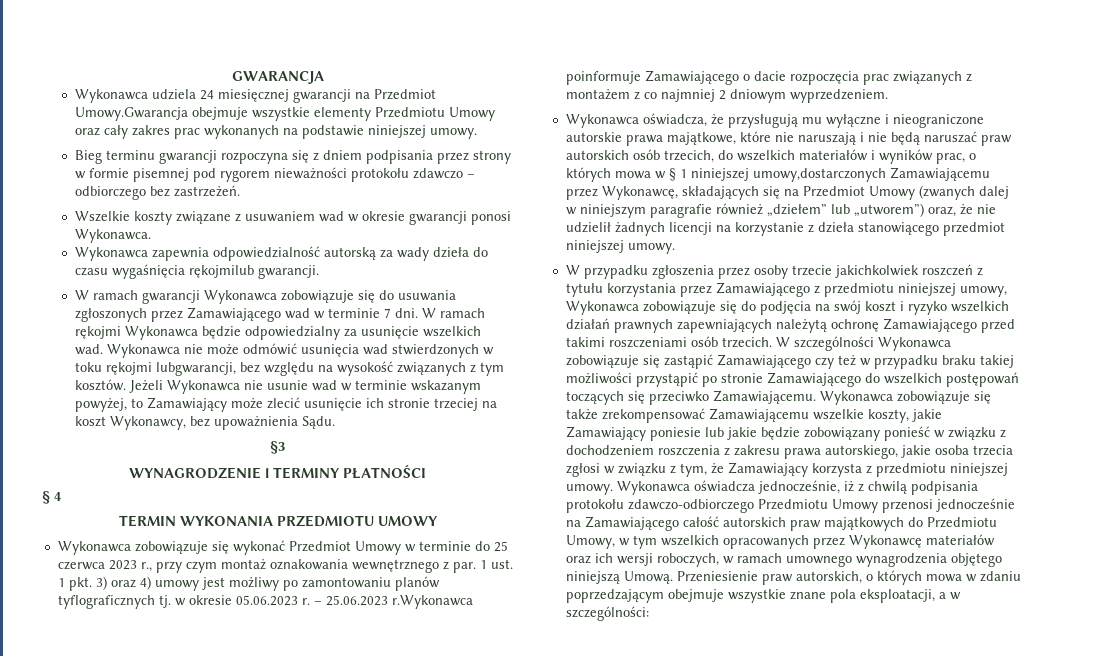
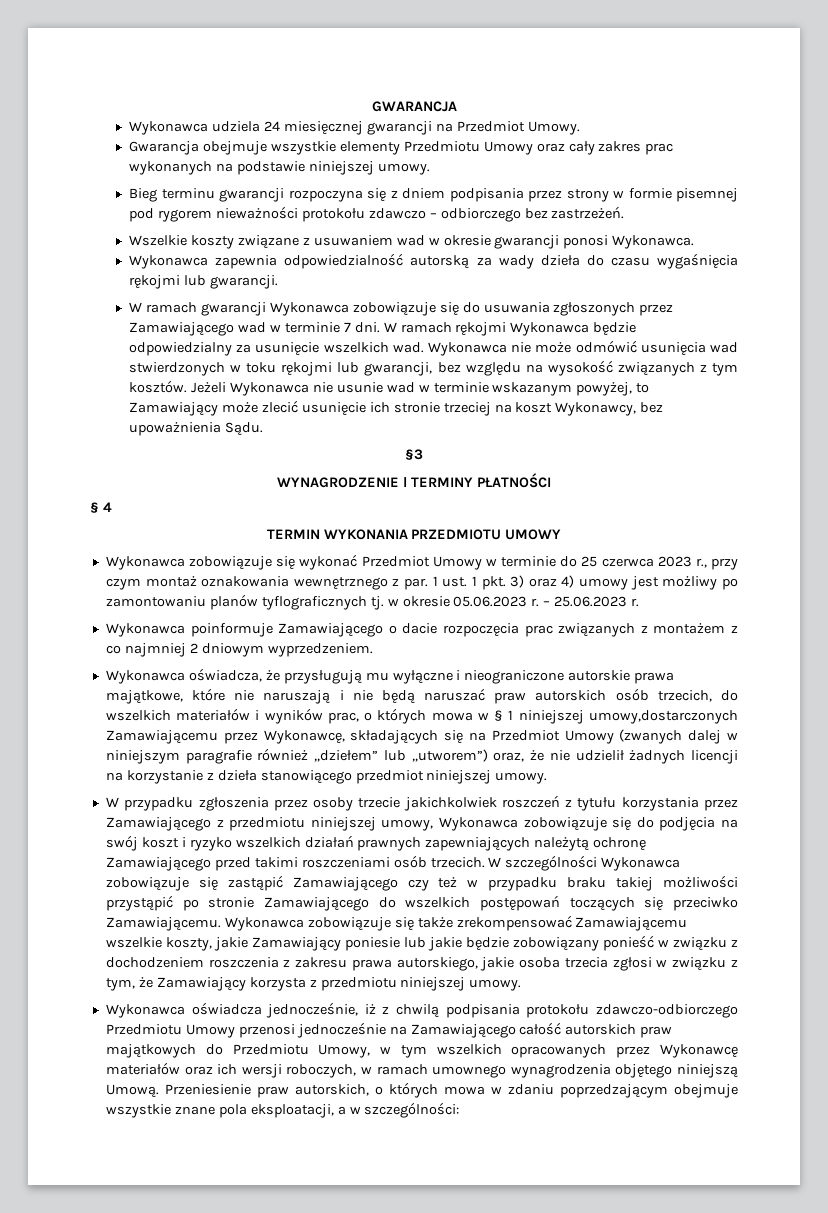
- Wykonawca udziela 24 miesięcznej gwarancji na Przedmiot Umowy.Gwarancja obejmuje wszystkie elementy Przedmiotu Umowy oraz cały zakres prac wykonanych na podstawie niniejszej umowy.
+ Wykonawca udziela 24 miesięcznej gwarancji na Przedmiot Umowy.
+ Gwarancja obejmuje wszystkie elementy Przedmiotu Umowy oraz cały zakres prac wykonanych na podstawie niniejszej umowy.
- Wykonawca zapewnia odpowiedzialność autorską za wady dzieła do czasu wygaśnięcia rękojmilub gwarancji.
+ Wykonawca zapewnia odpowiedzialność autorską za wady dzieła do czasu wygaśnięcia rękojmi lub gwarancji.
- Wykonawca nie może odmówić usunięcia wad stwierdzonych w toku rękojmi lubgwarancji, bez względu na wysokość związanych z tym kosztów.
+ Wykonawca nie może odmówić usunięcia wad stwierdzonych w toku rękojmi lub gwarancji, bez względu na wysokość związanych z tym kosztów.
- – 25.06.2023 r.Wykonawca poinformuje Zamawiającego o dacie rozpoczęcia prac związanych z montażem z co najmniej 2 dniowym wyprzedzeniem.
+ – 25.06.2023 r.
+ Wykonawca poinformuje Zamawiającego o dacie rozpoczęcia prac związanych z montażem z co najmniej 2 dniowym wyprzedzeniem.
- Wykonawca zobowiązuje się także zrekompensować Zamawiającemu wszelkie koszty, jakie Zamawiający poniesie lub jakie będzie zobowiązany ponieść w związku z dochodzeniem roszczenia z zakresu prawa autorskiego, jakie osoba trzecia zgłosi w związku z tym, że Zamawiający korzysta z przedmiotu niniejszej umowy. Wykonawca oświadcza jednocześnie, iż z chwilą podpisania protokołu zdawczo-odbiorczego Przedmiotu Umowy przenosi jednocześnie na Zamawiającego całość autorskich praw majątkowych do Przedmiotu Umowy, w tym wszelkich opracowanych przez Wykonawcę materiałów oraz ich wersji roboczych, w ramach umownego wynagrodzenia objętego niniejszą Umową.
+ Wykonawca zobowiązuje się także zrekompensować Zamawiającemu wszelkie koszty, jakie Zamawiający poniesie lub jakie będzie zobowiązany ponieść w związku z dochodzeniem roszczenia z zakresu prawa autorskiego, jakie osoba trzecia zgłosi w związku z tym, że Zamawiający korzysta z przedmiotu niniejszej umowy.
+ Wykonawca oświadcza jednocześnie, iż z chwilą podpisania protokołu zdawczo-odbiorczego Przedmiotu Umowy przenosi jednocześnie na Zamawiającego całość autorskich praw majątkowych do Przedmiotu Umowy, w tym wszelkich opracowanych przez Wykonawcę materiałów oraz ich wersji roboczych, w ramach umownego wynagrodzenia objętego niniejszą Umową.

